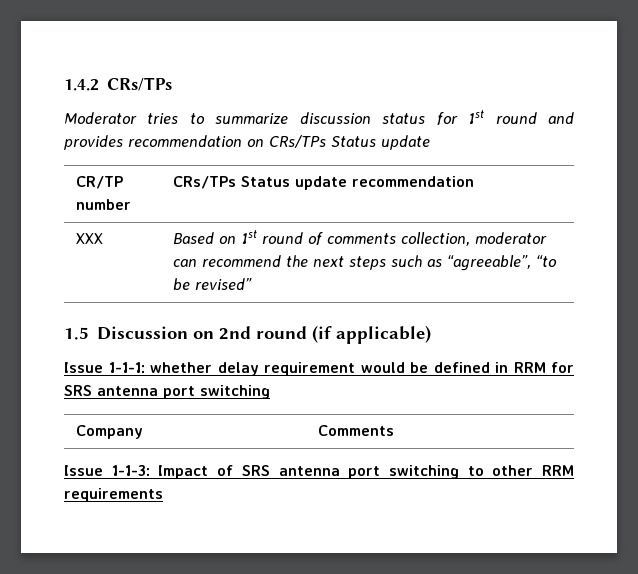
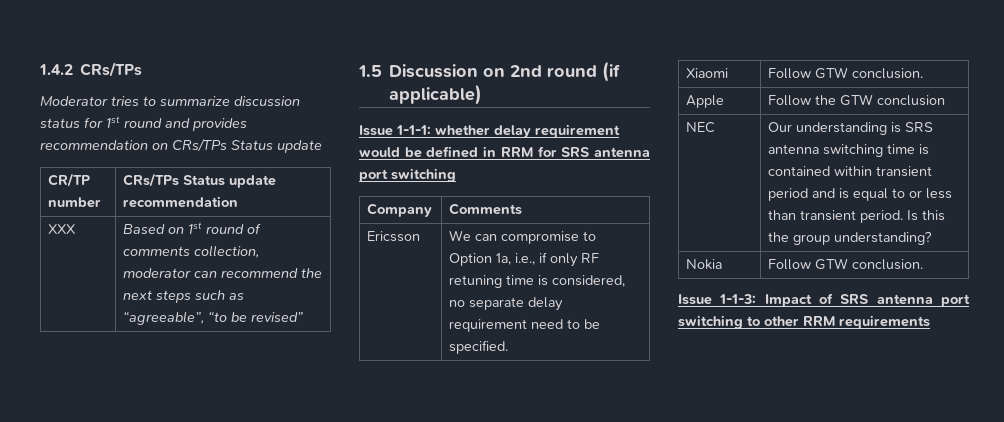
+ Ericsson | We can compromise to Option 1a, i.e., if only RF retuning time is considered, no separate delay requirement need to be specified.
+ Xiaomi | Follow GTW conclusion.
+ Apple | Follow the GTW conclusion
+ NEC | Our understanding is SRS antenna switching time is contained within transient period and is equal to or less than transient period. Is this the group understanding?
+ Nokia | Follow GTW conclusion.

